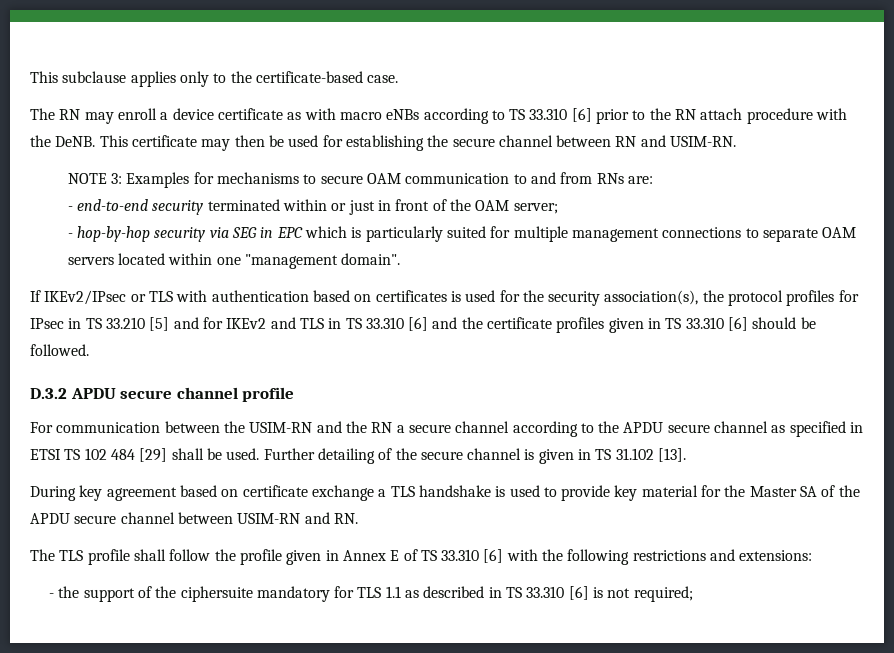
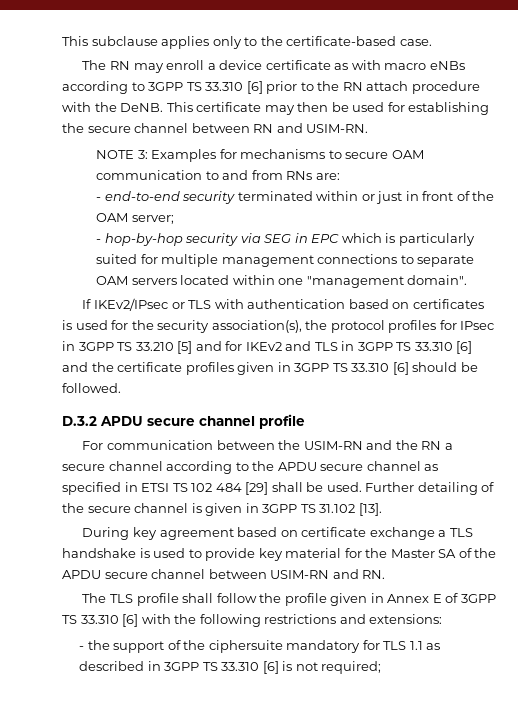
- The RN may enroll a device certificate as with macro eNBs according to TS 33.310 [6] prior to the RN attach procedure with the DeNB.
+ The RN may enroll a device certificate as with macro eNBs according to 3GPP TS 33.310 [6] prior to the RN attach procedure with the DeNB.
- If IKEv2/IPsec or TLS with authentication based on certificates is used for the security association(s), the protocol profiles for IPsec in TS 33.210 [5] and for IKEv2 and TLS in TS 33.310 [6] and the certificate profiles given in TS 33.310 [6] should be followed.
+ If IKEv2/IPsec or TLS with authentication based on certificates is used for the security association(s), the protocol profiles for IPsec in 3GPP TS 33.210 [5] and for IKEv2 and TLS in 3GPP TS 33.310 [6] and the certificate profiles given in 3GPP TS 33.310 [6] should be followed.
- Further detailing of the secure channel is given in TS 31.102 [13].
+ Further detailing of the secure channel is given in 3GPP TS 31.102 [13].
- The TLS profile shall follow the profile given in Annex E of TS 33.310 [6] with the following restrictions and extensions:
+ The TLS profile shall follow the profile given in Annex E of 3GPP TS 33.310 [6] with the following restrictions and extensions:
- - the support of the ciphersuite mandatory for TLS 1.1 as described in TS 33.310 [6] is not required;
+ - the support of the ciphersuite mandatory for TLS 1.1 as described in 3GPP TS 33.310 [6] is not required;

